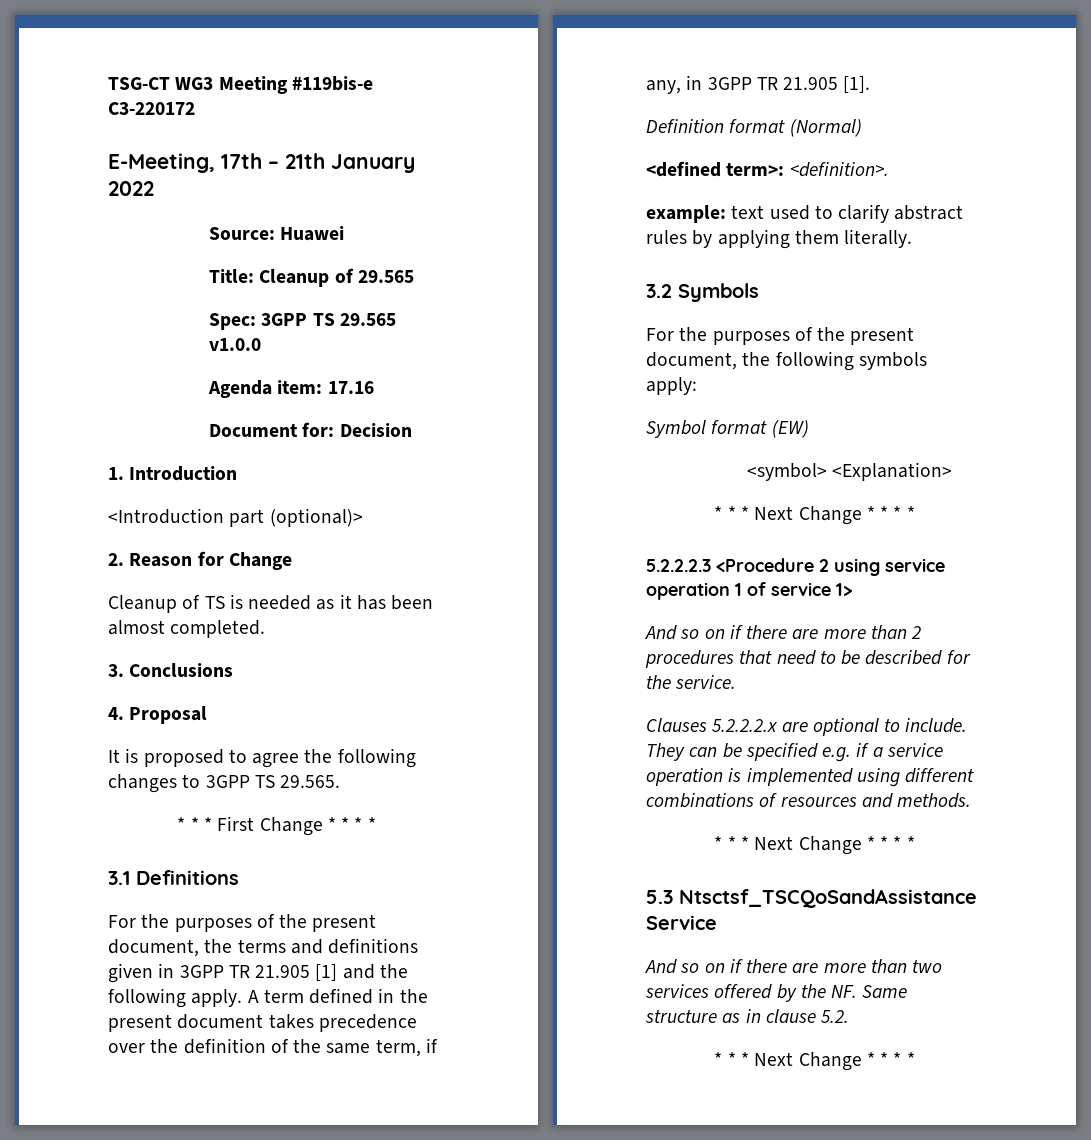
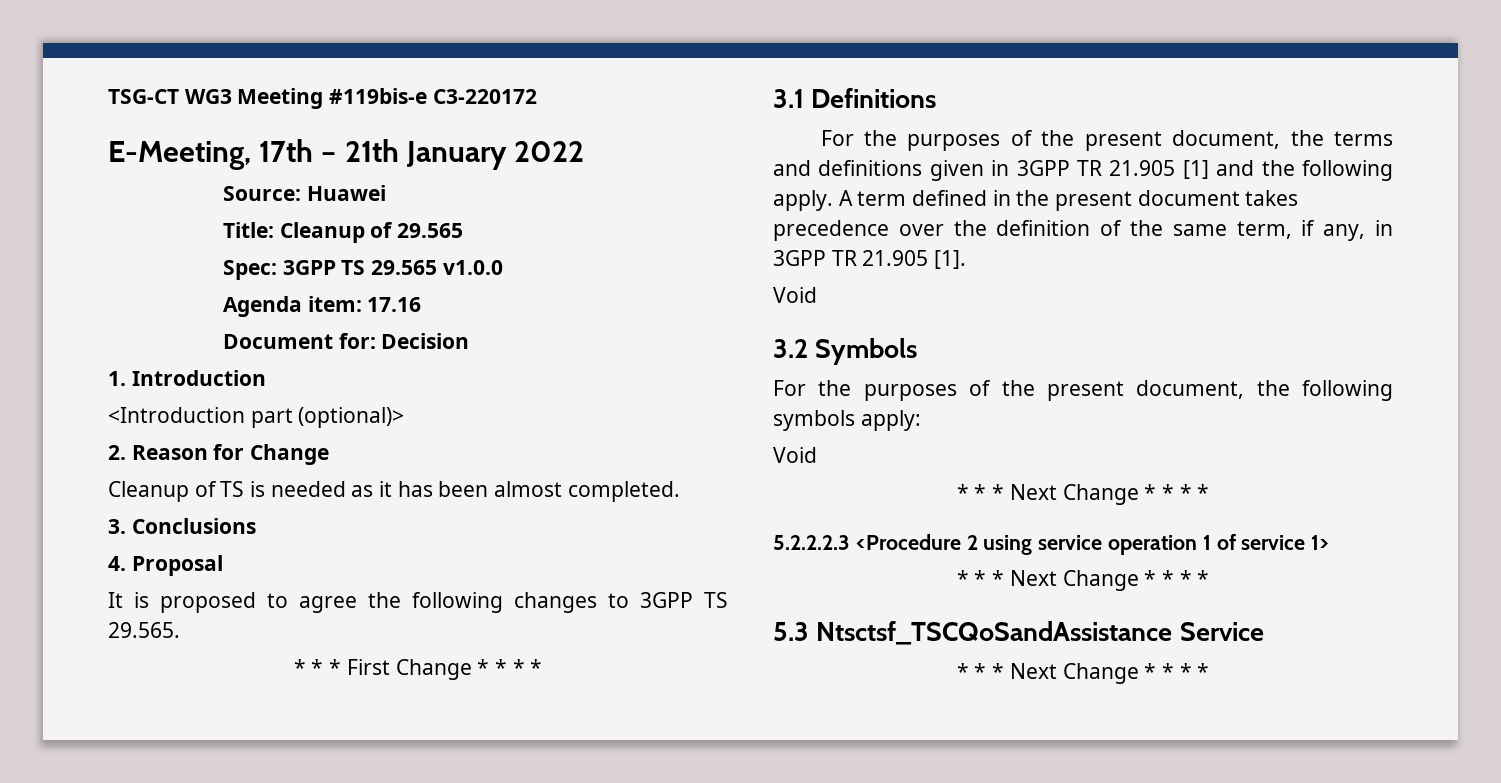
  A term defined in the present document takes precedence over the definition of the same term, if any, in 3GPP TR 21.905 [1].
- Definition format (Normal)
- <defined term>: <definition>.
- example: text used to clarify abstract rules by applying them literally.
+ Void
  For the purposes of the present document, the following symbols apply:
- Symbol format (EW)
- <symbol> <Explanation>
+ Void
- And so on if there are more than 2 procedures that need to be described for the service.
- Clauses 5.2.2.2.x are optional to include. They can be specified e.g. if a service operation is implemented using different combinations of resources and methods.
- And so on if there are more than two services offered by the NF. Same structure as in clause 5.2.

